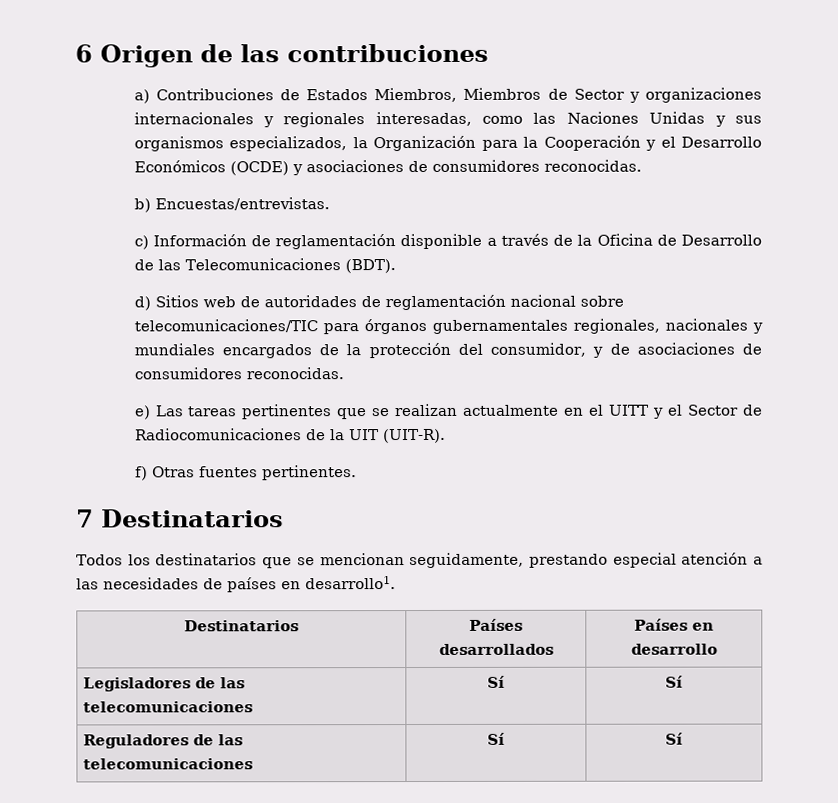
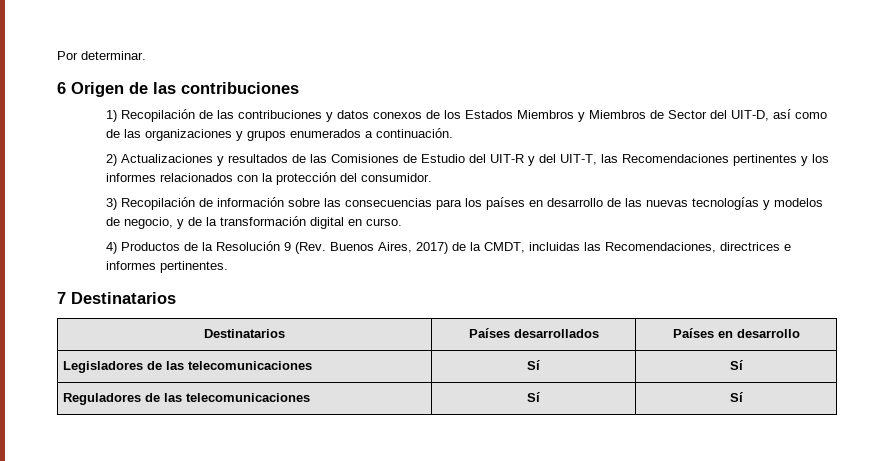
+ Por determinar.
- a) Contribuciones de Estados Miembros, Miembros de Sector y organizaciones internacionales y regionales interesadas, como las Naciones Unidas y sus organismos especializados, la Organización para la Cooperación y el Desarrollo Económicos (OCDE) y asociaciones de consumidores reconocidas.
- b) Encuestas/entrevistas.
- c) Información de reglamentación disponible a través de la Oficina de Desarrollo de las Telecomunicaciones (BDT).
- d) Sitios web de autoridades de reglamentación nacional sobre telecomunicaciones/TIC para órganos gubernamentales regionales, nacionales y mundiales encargados de la protección del consumidor, y de asociaciones de consumidores reconocidas.
- e) Las tareas pertinentes que se realizan actualmente en el UITT y el Sector de Radiocomunicaciones de la UIT (UIT-R).
- f) Otras fuentes pertinentes.
+ 1) Recopilación de las contribuciones y datos conexos de los Estados Miembros y Miembros de Sector del UIT-D, así como de las organizaciones y grupos enumerados a continuación.
+ 2) Actualizaciones y resultados de las Comisiones de Estudio del UIT-R y del UIT-T, las Recomendaciones pertinentes y los informes relacionados con la protección del consumidor.
+ 3) Recopilación de información sobre las consecuencias para los países en desarrollo de las nuevas tecnologías y modelos de negocio, y de la transformación digital en curso.
+ 4) Productos de la Resolución 9 (Rev. Buenos Aires, 2017) de la CMDT, incluidas las Recomendaciones, directrices e informes pertinentes.
  7 Destinatarios
- Todos los destinatarios que se mencionan seguidamente, prestando especial atención a las necesidades de países en desarrollo1.

